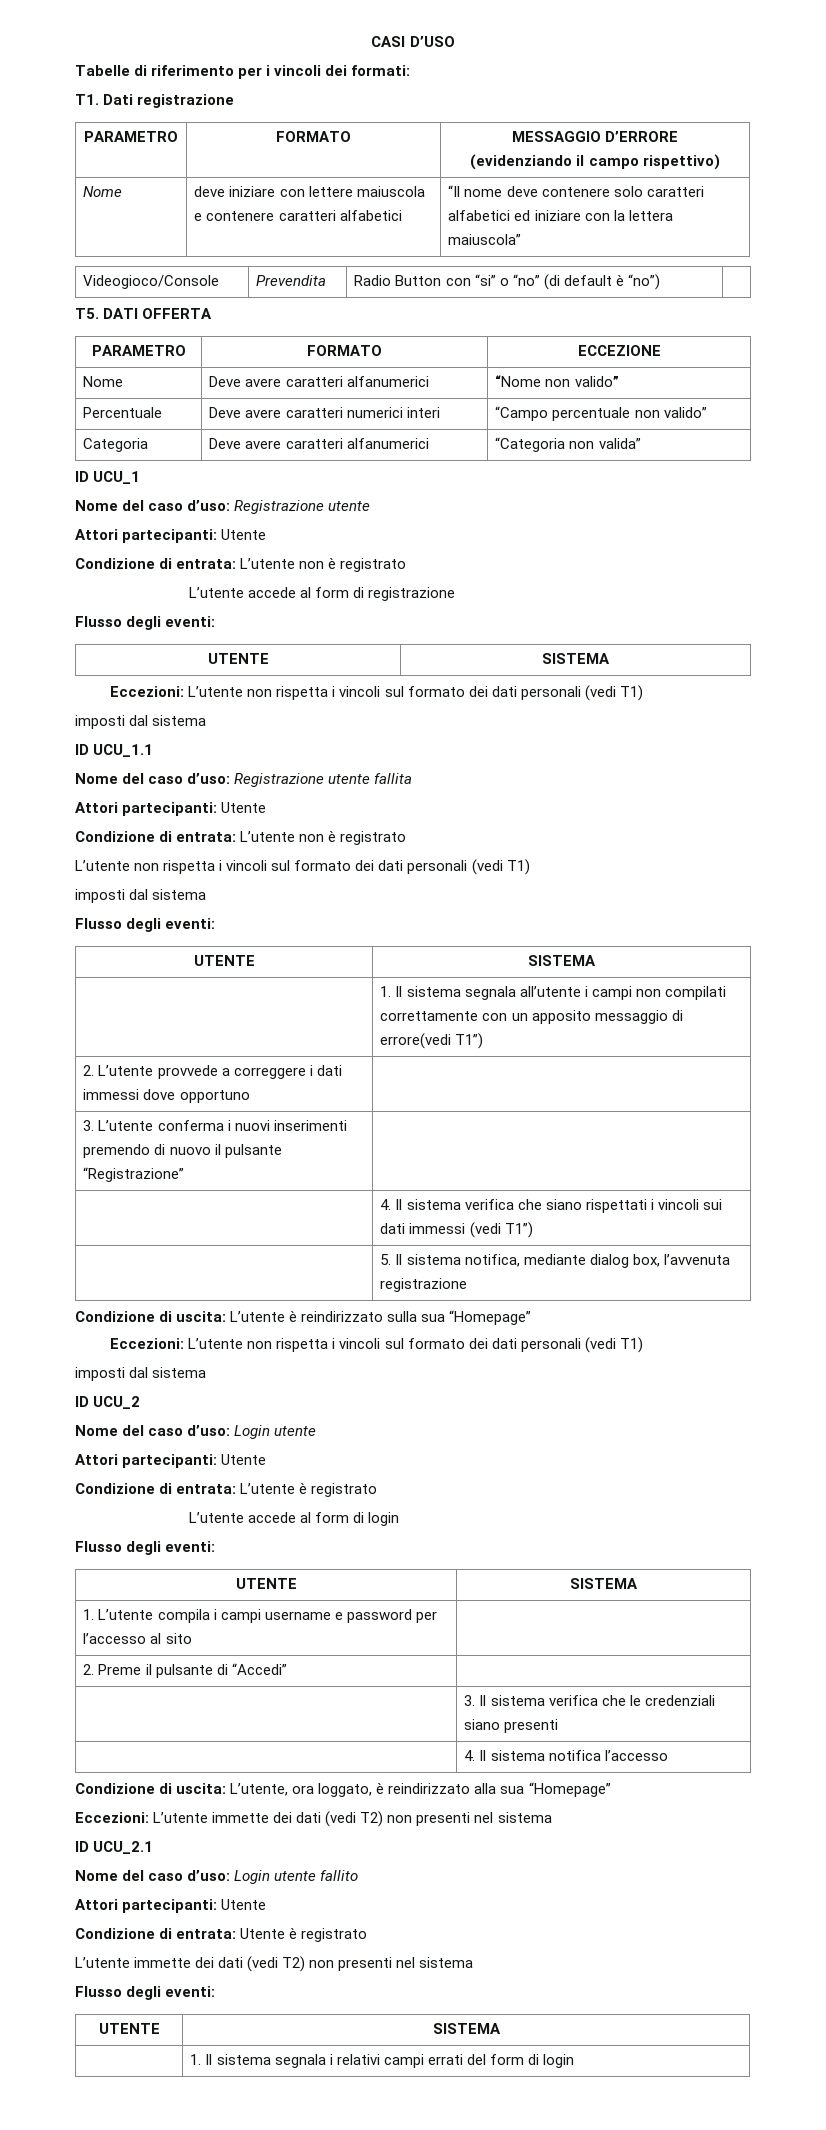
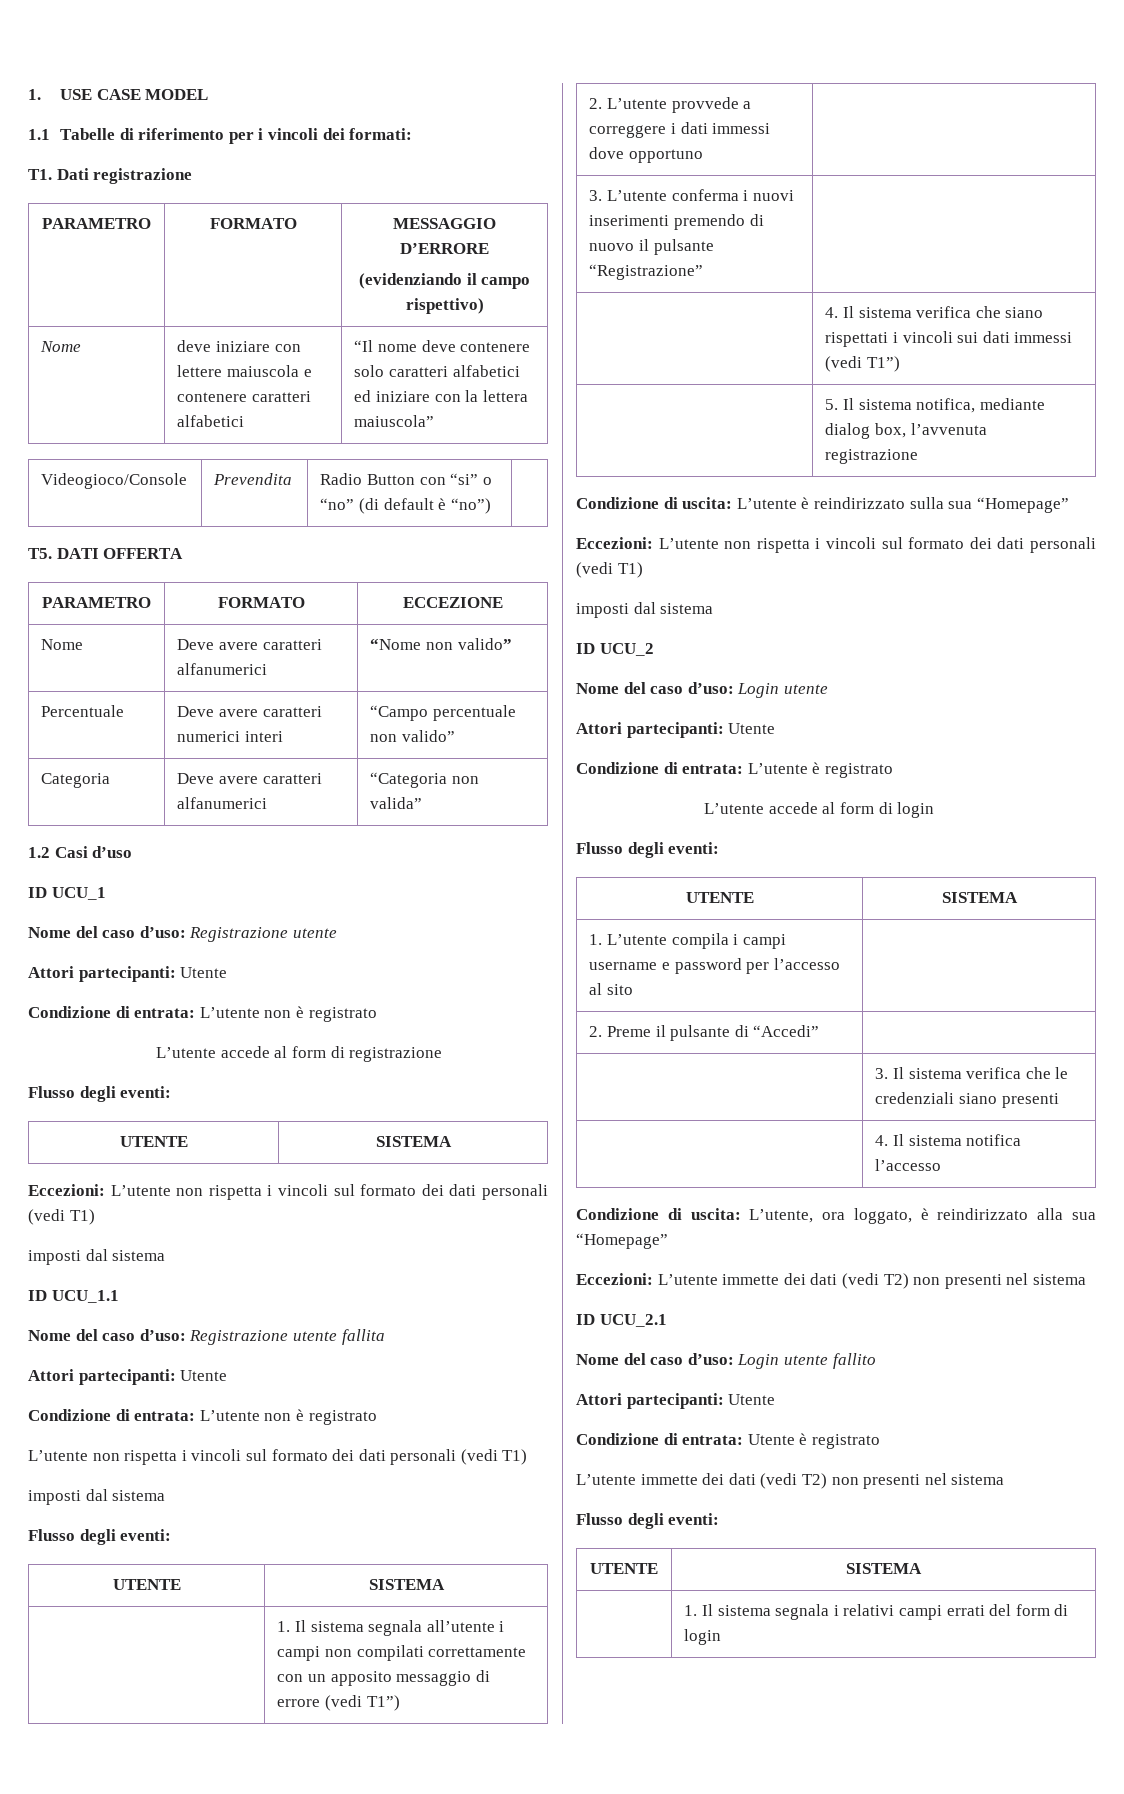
- CASI D’USO
- Tabelle di riferimento per i vincoli dei formati:
+ 1. USE CASE MODEL
+ 1.1 Tabelle di riferimento per i vincoli dei formati:
+ 1.2 Casi d’uso
- | 1. Il sistema segnala all’utente i campi non compilati correttamente con un apposito messaggio di errore(vedi T1”)
+ | 1. Il sistema segnala all’utente i campi non compilati correttamente con un apposito messaggio di errore (vedi T1”)

